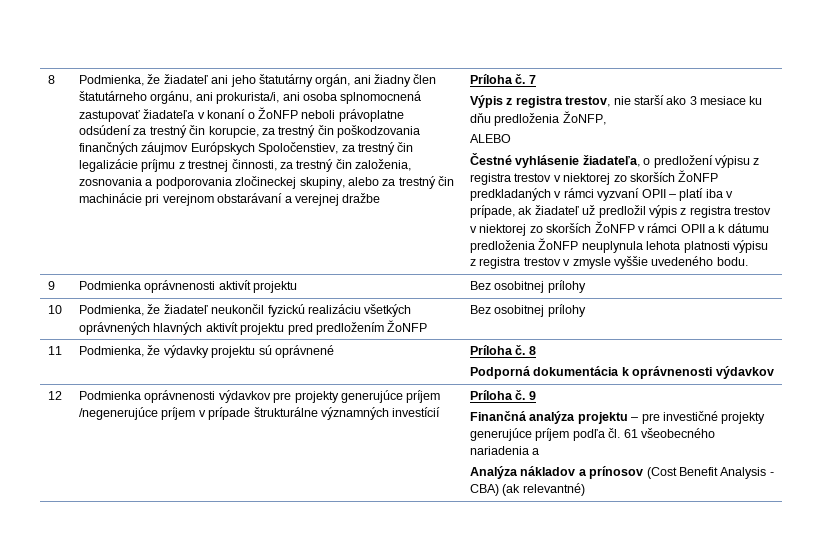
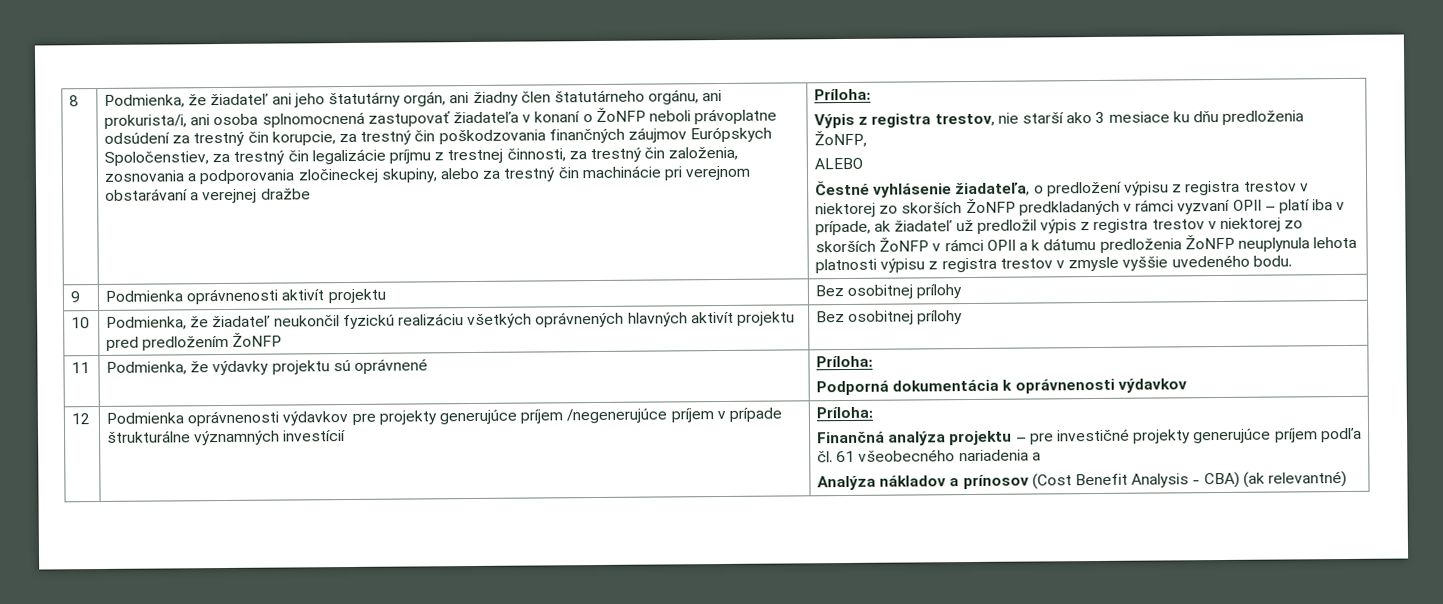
- Podmienka, že žiadateľ ani jeho štatutárny orgán, ani žiadny člen štatutárneho orgánu, ani prokurista/i, ani osoba splnomocnená zastupovať žiadateľa v konaní o ŽoNFP neboli právoplatne odsúdení za trestný čin korupcie, za trestný čin poškodzovania finančných záujmov Európskych Spoločenstiev, za trestný čin legalizácie príjmu z trestnej činnosti, za trestný čin založenia, zosnovania a podporovania zločineckej skupiny, alebo za trestný čin machinácie pri verejnom obstarávaní a verejnej dražbe | Príloha č. 7
+ Podmienka, že žiadateľ ani jeho štatutárny orgán, ani žiadny člen štatutárneho orgánu, ani prokurista/i, ani osoba splnomocnená zastupovať žiadateľa v konaní o ŽoNFP neboli právoplatne odsúdení za trestný čin korupcie, za trestný čin poškodzovania finančných záujmov Európskych Spoločenstiev, za trestný čin legalizácie príjmu z trestnej činnosti, za trestný čin založenia, zosnovania a podporovania zločineckej skupiny, alebo za trestný čin machinácie pri verejnom obstarávaní a verejnej dražbe | Príloha:
- 11 | Podmienka, že výdavky projektu sú oprávnené | Príloha č. 8
+ 11 | Podmienka, že výdavky projektu sú oprávnené | Príloha:
- Podmienka oprávnenosti výdavkov pre projekty generujúce príjem /negenerujúce príjem v prípade štrukturálne významných investícií | Príloha č. 9
+ Podmienka oprávnenosti výdavkov pre projekty generujúce príjem /negenerujúce príjem v prípade štrukturálne významných investícií | Príloha:

